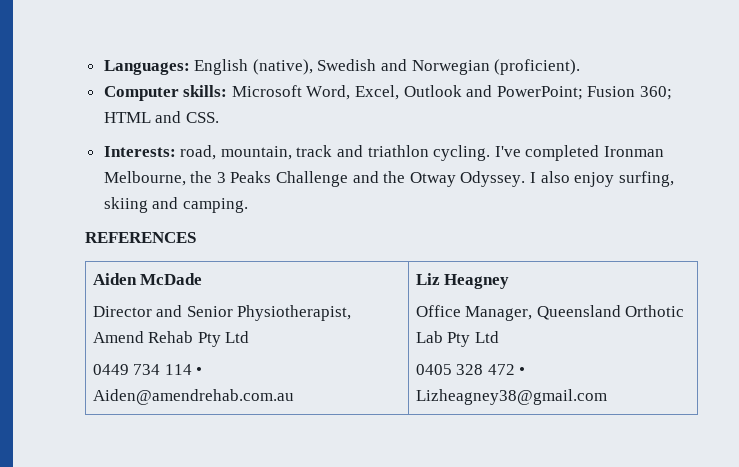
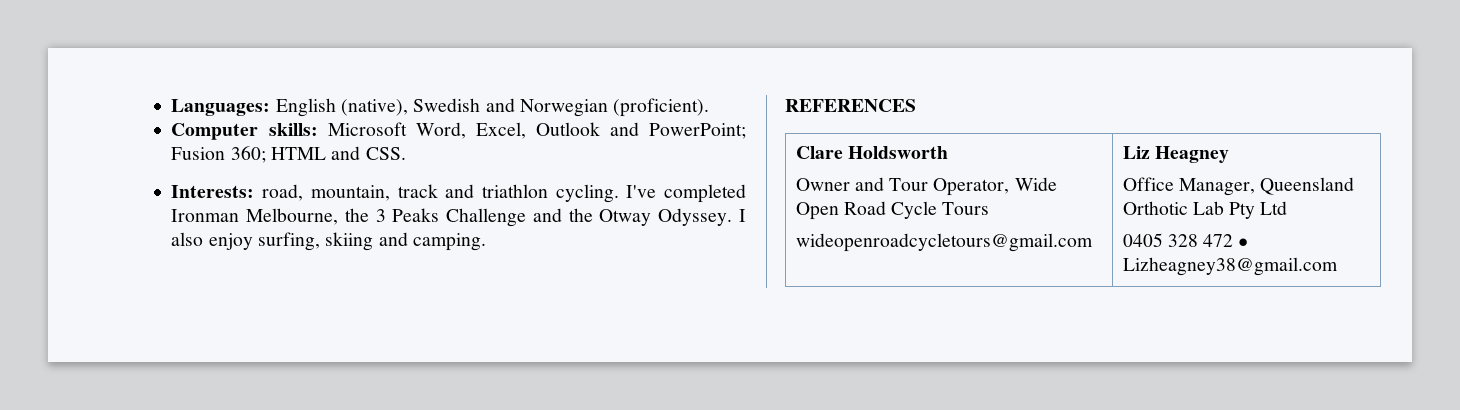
- Aiden McDade
- Director and Senior Physiotherapist, Amend Rehab Pty Ltd
- 0449 734 114 • Aiden@amendrehab.com.au | Liz Heagney
+ Clare Holdsworth
+ Owner and Tour Operator, Wide Open Road Cycle Tours
+ wideopenroadcycletours@gmail.com | Liz Heagney

